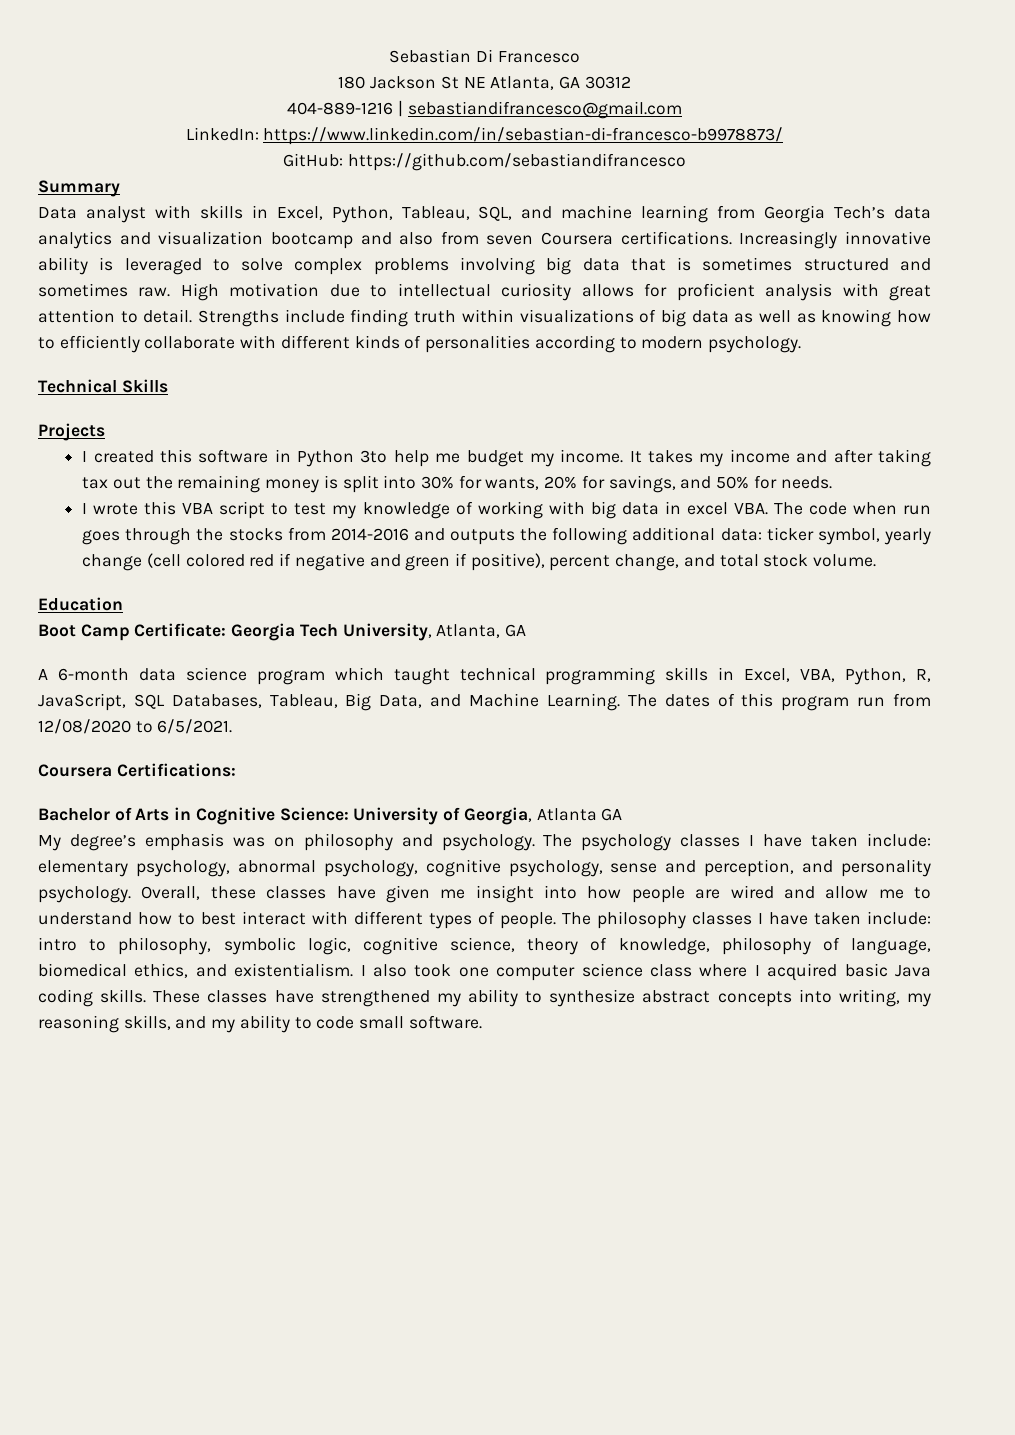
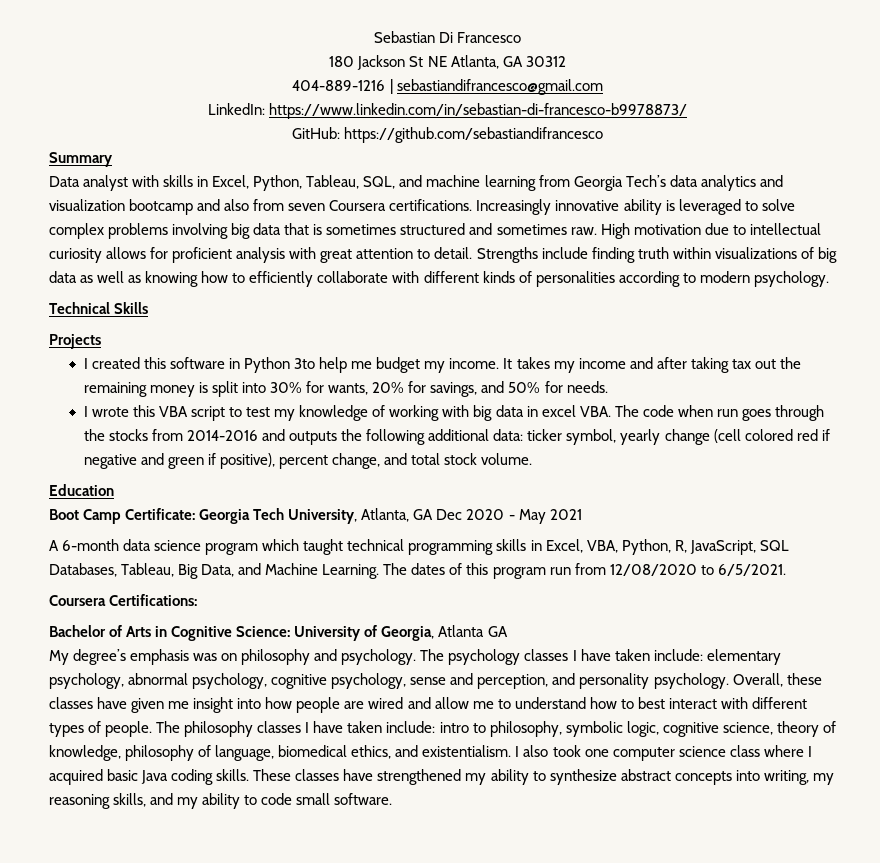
- Boot Camp Certificate: Georgia Tech University, Atlanta, GA
+ Boot Camp Certificate: Georgia Tech University, Atlanta, GA Dec 2020 - May 2021

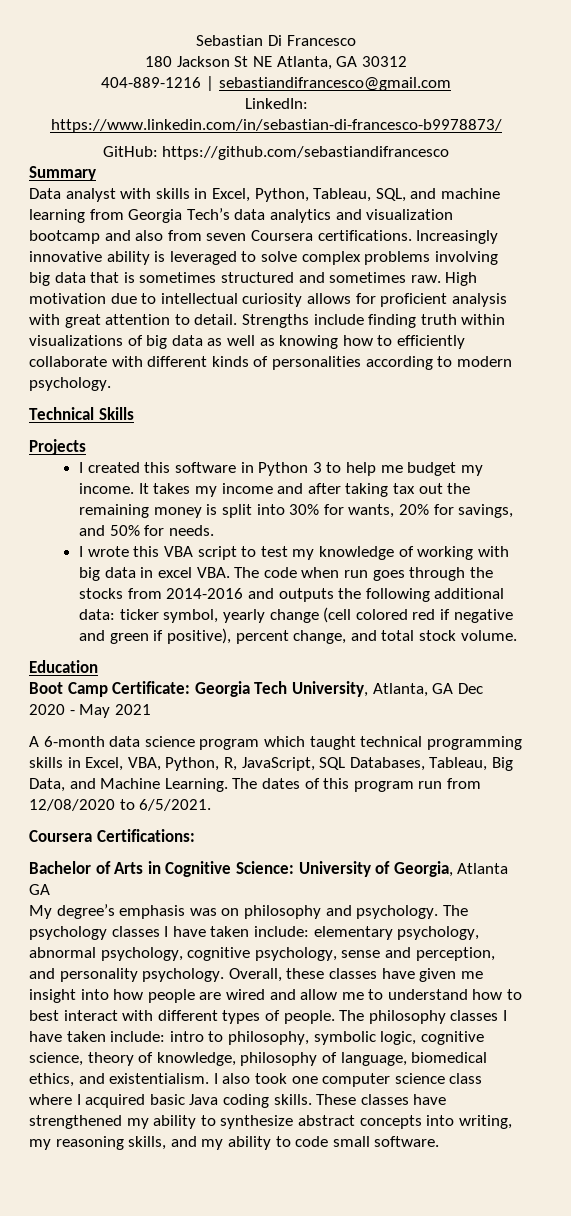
- I created this software in Python 3to help me budget my income.
+ I created this software in Python 3 to help me budget my income.

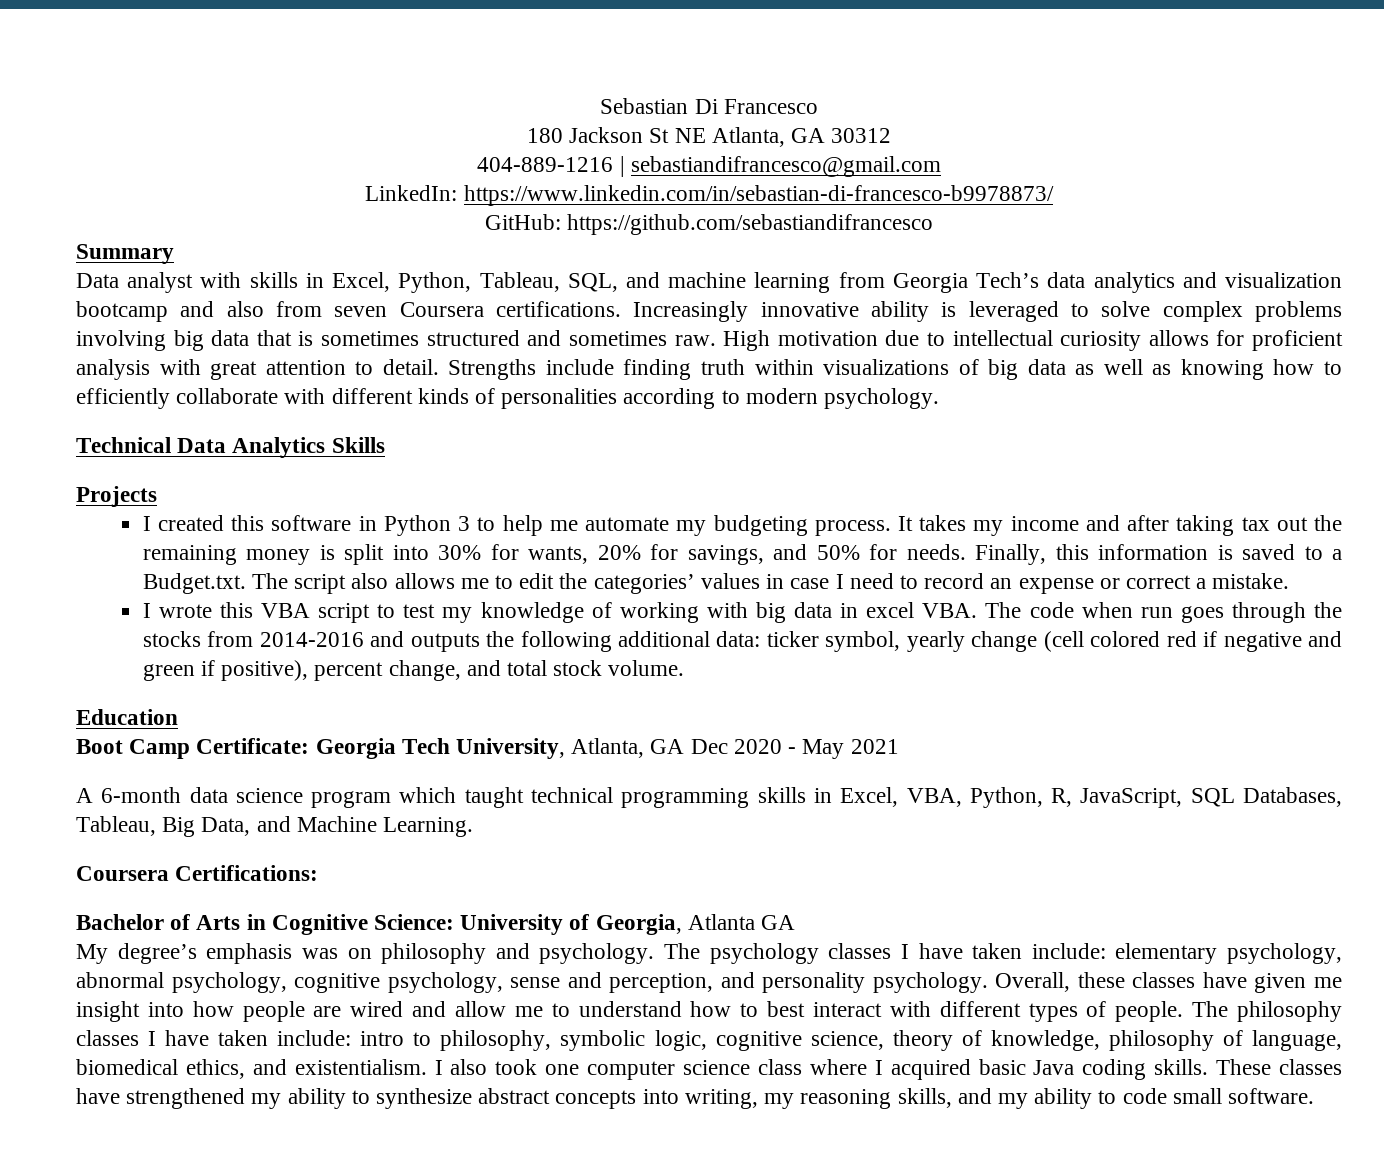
- Technical Skills
+ Technical Data Analytics Skills
- I created this software in Python 3 to help me budget my income.
+ I created this software in Python 3 to help me automate my budgeting process.
+ Finally, this information is saved to a Budget.txt. The script also allows me to edit the categories’ values in case I need to record an expense or correct a mistake.
- The dates of this program run from 12/08/2020 to 6/5/2021.

